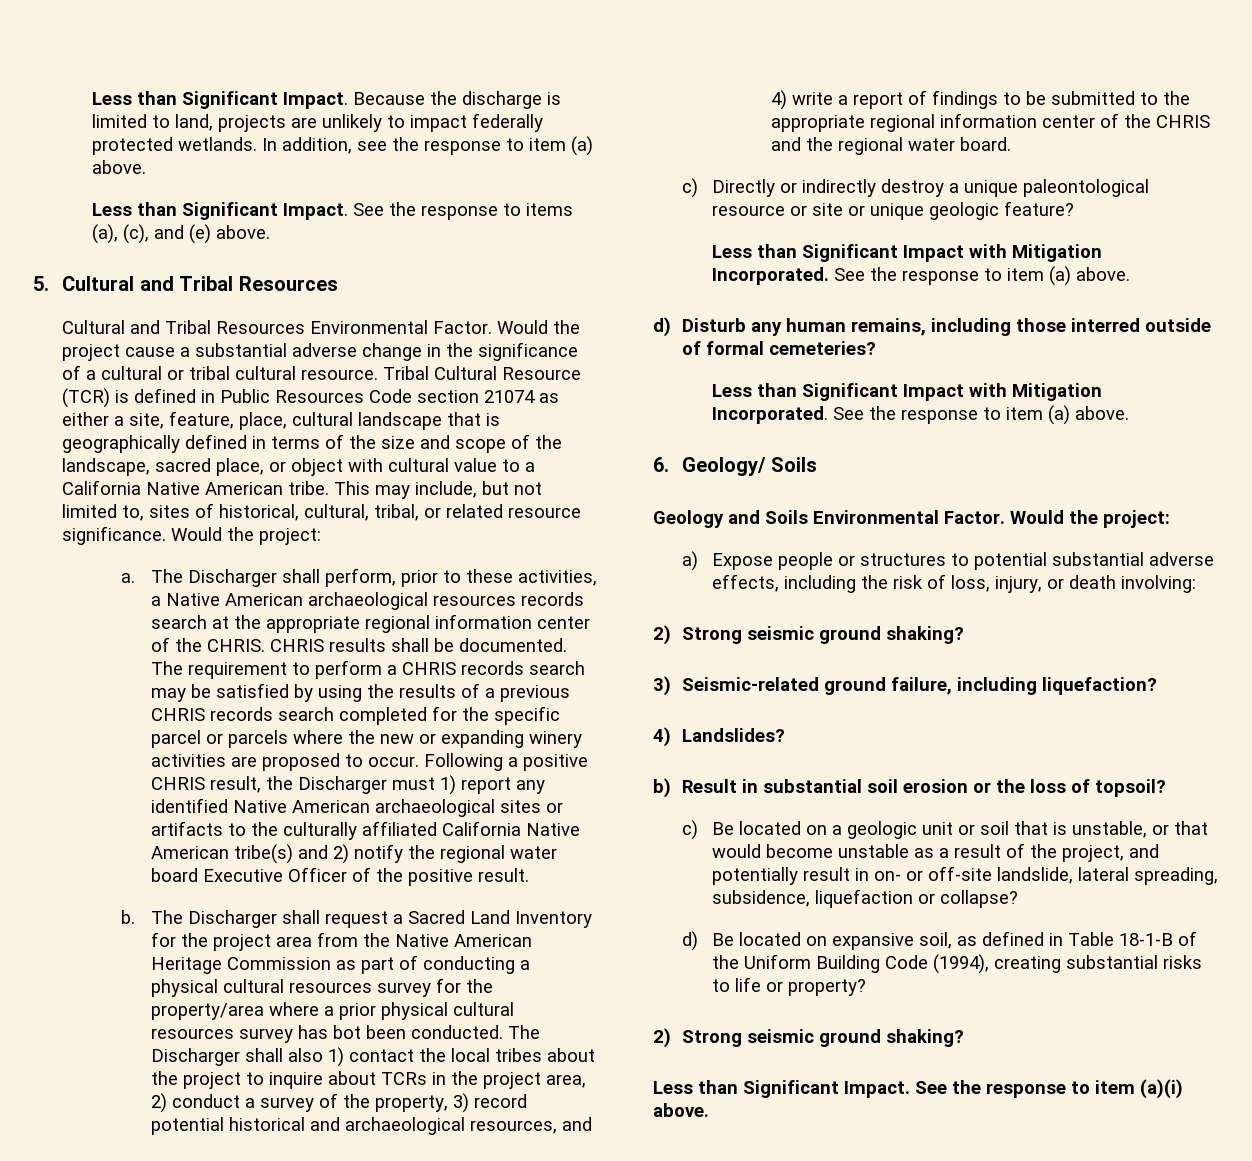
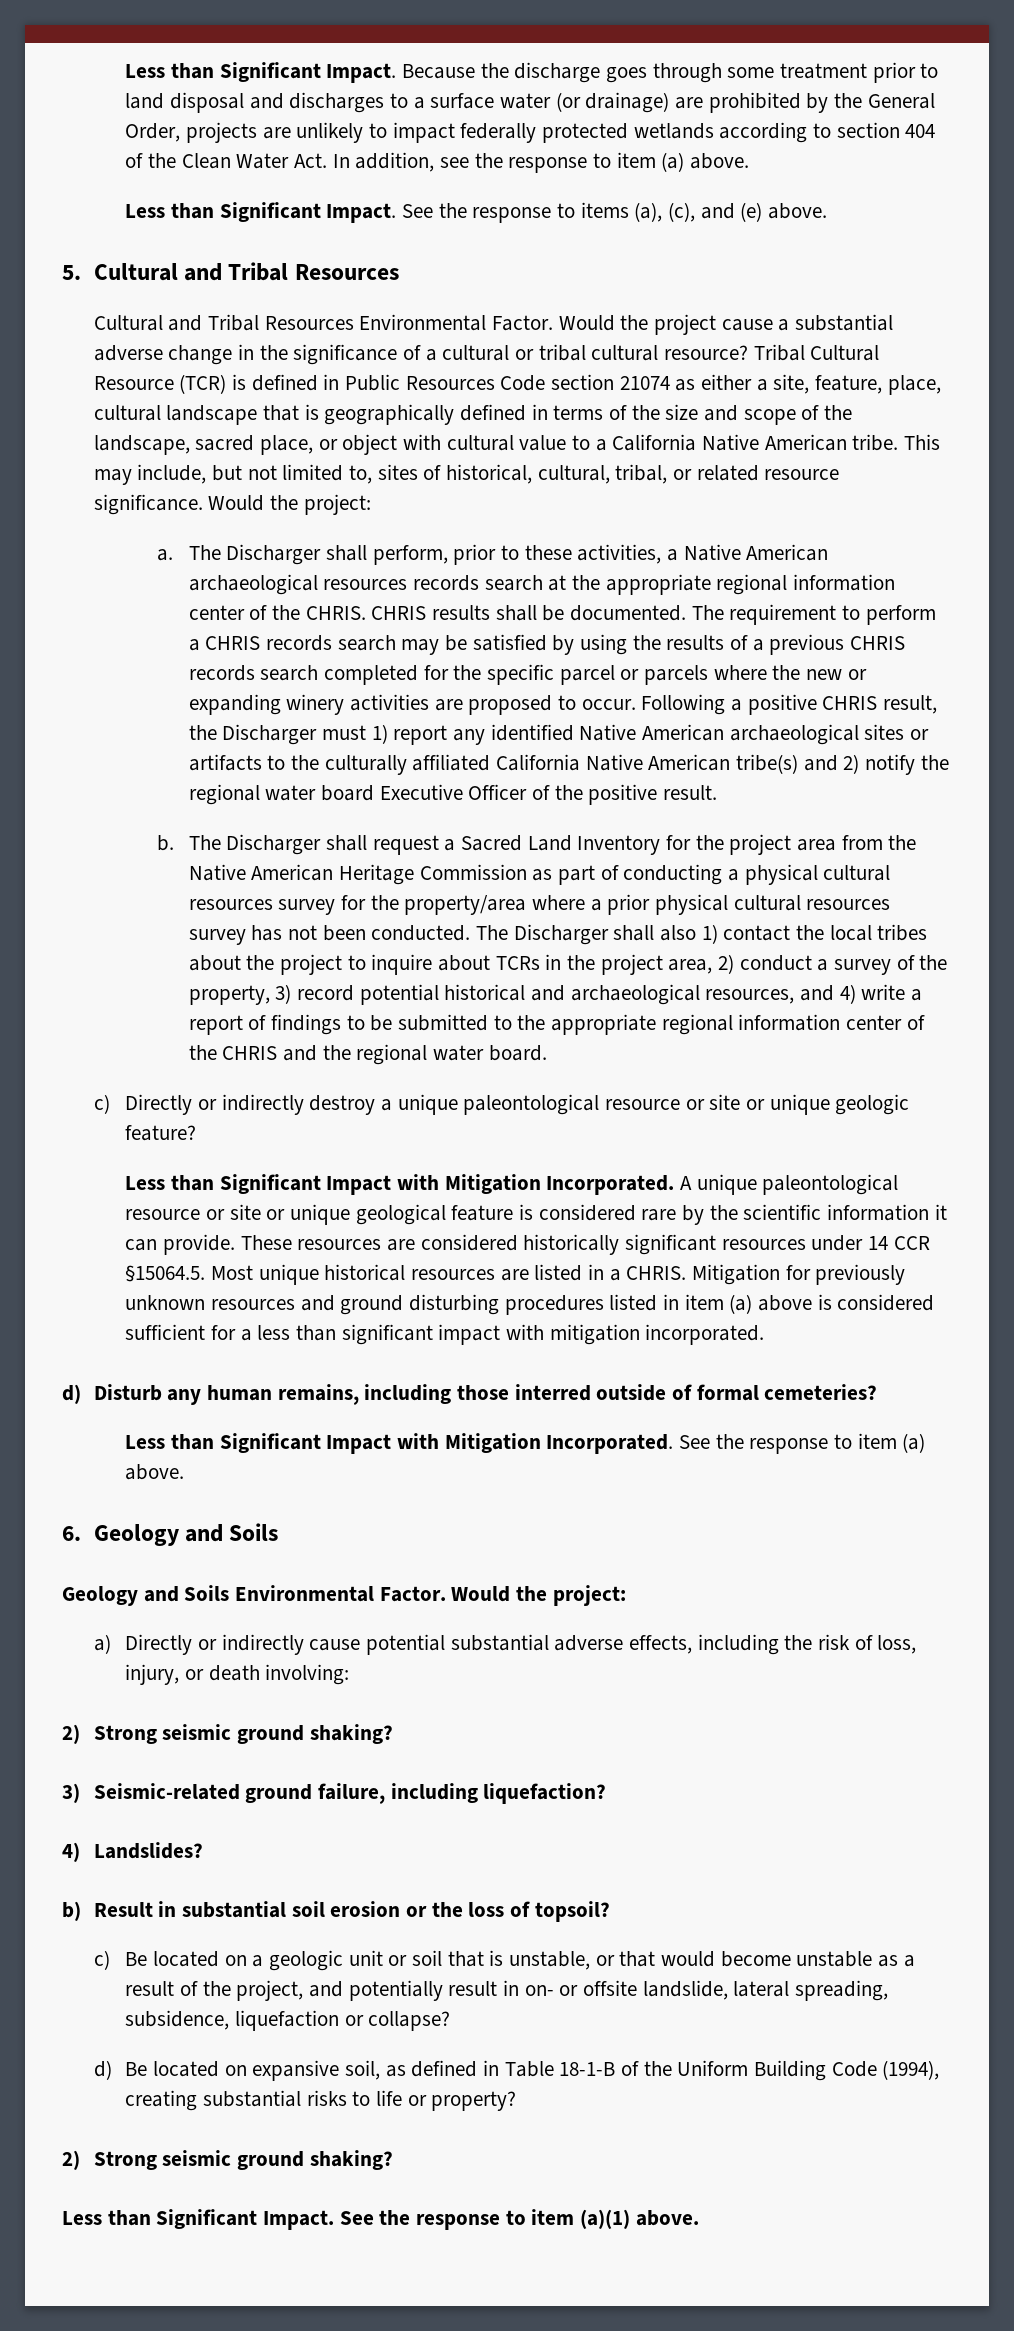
- Because the discharge is limited to land, projects are unlikely to impact federally protected wetlands. In addition, see the response to item (a) above.
+ Because the discharge goes through some treatment prior to land disposal and discharges to a surface water (or drainage) are prohibited by the General Order, projects are unlikely to impact federally protected wetlands according to section 404 of the Clean Water Act. In addition, see the response to item (a) above.
- Would the project cause a substantial adverse change in the significance of a cultural or tribal cultural resource.
+ Would the project cause a substantial adverse change in the significance of a cultural or tribal cultural resource?
- The Discharger shall request a Sacred Land Inventory for the project area from the Native American Heritage Commission as part of conducting a physical cultural resources survey for the property/area where a prior physical cultural resources survey has bot been conducted.
+ The Discharger shall request a Sacred Land Inventory for the project area from the Native American Heritage Commission as part of conducting a physical cultural resources survey for the property/area where a prior physical cultural resources survey has not been conducted.
  c) Directly or indirectly destroy a unique paleontological resource or site or unique geologic feature?
- Less than Significant Impact with Mitigation Incorporated. See the response to item (a) above.
+ Less than Significant Impact with Mitigation Incorporated. A unique paleontological resource or site or unique geological feature is considered rare by the scientific information it can provide. These resources are considered historically significant resources under 14 CCR §15064.5. Most unique historical resources are listed in a CHRIS. Mitigation for previously unknown resources and ground disturbing procedures listed in item (a) above is considered sufficient for a less than significant impact with mitigation incorporated.
- 6. Geology/ Soils
+ 6. Geology and Soils
- a) Expose people or structures to potential substantial adverse effects, including the risk of loss, injury, or death involving:
+ a) Directly or indirectly cause potential substantial adverse effects, including the risk of loss, injury, or death involving:
- c) Be located on a geologic unit or soil that is unstable, or that would become unstable as a result of the project, and potentially result in on- or off-site landslide, lateral spreading, subsidence, liquefaction or collapse?
+ c) Be located on a geologic unit or soil that is unstable, or that would become unstable as a result of the project, and potentially result in on- or offsite landslide, lateral spreading, subsidence, liquefaction or collapse?
- See the response to item (a)(i) above.
+ See the response to item (a)(1) above.

